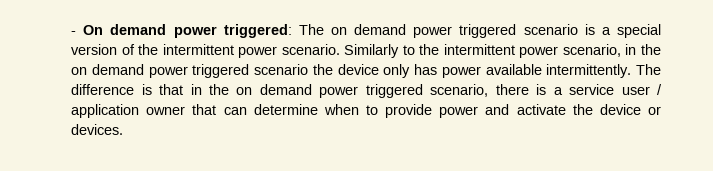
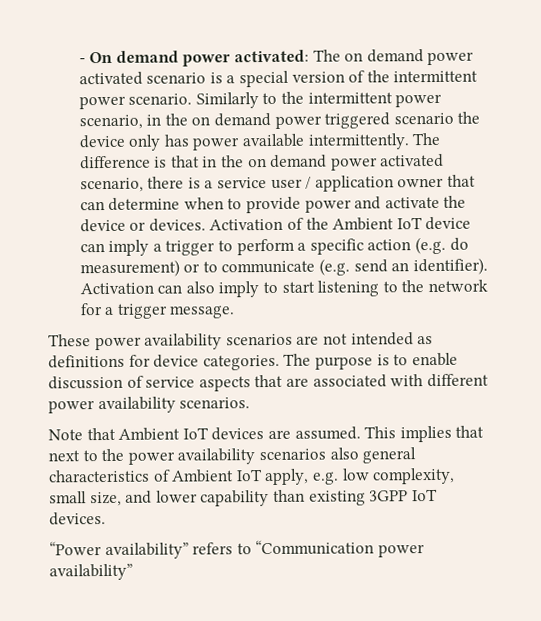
- - On demand power triggered: The on demand power triggered scenario is a special version of the intermittent power scenario.
+ - On demand power activated: The on demand power activated scenario is a special version of the intermittent power scenario.
- The difference is that in the on demand power triggered scenario, there is a service user / application owner that can determine when to provide power and activate the device or devices.
+ The difference is that in the on demand power activated scenario, there is a service user / application owner that can determine when to provide power and activate the device or devices.
+ Activation of the Ambient IoT device can imply a trigger to perform a specific action (e.g. do measurement) or to communicate (e.g. send an identifier). Activation can also imply to start listening to the network for a trigger message.
+ These power availability scenarios are not intended as definitions for device categories. The purpose is to enable discussion of service aspects that are associated with different power availability scenarios.
+ Note that Ambient IoT devices are assumed. This implies that next to the power availability scenarios also general characteristics of Ambient IoT apply, e.g. low complexity, small size, and lower capability than existing 3GPP IoT devices.
+ “Power availability” refers to “Communication power availability”

